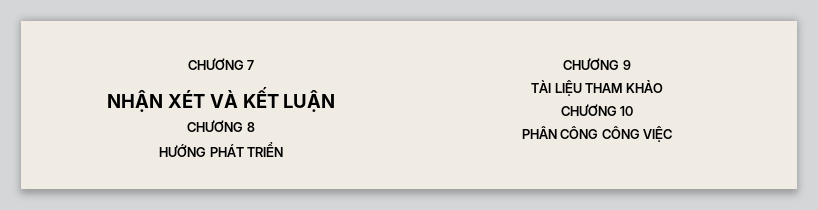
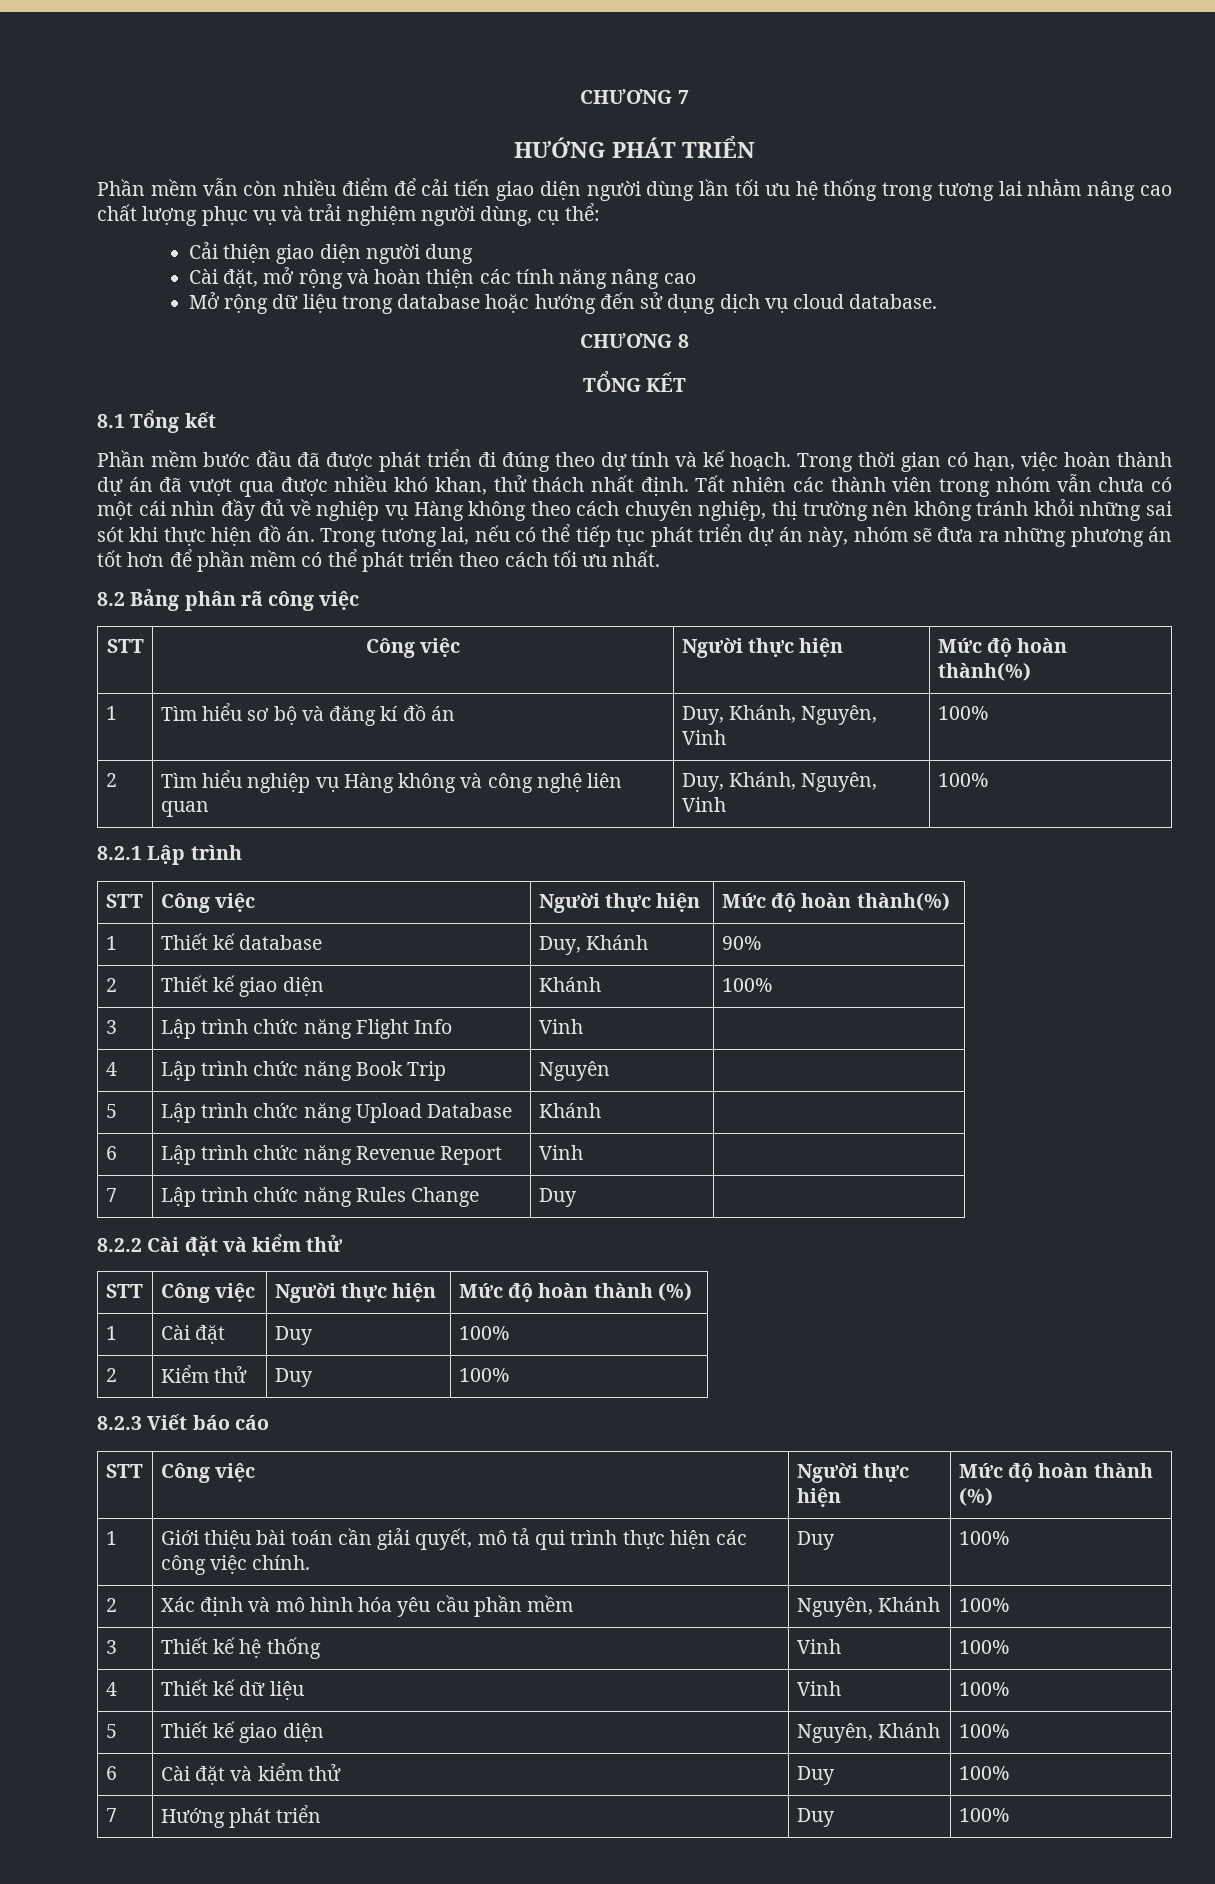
- NHẬN XÉT VÀ KẾT LUẬN
+ HƯỚNG PHÁT TRIỂN
+ Phần mềm vẫn còn nhiều điểm để cải tiến giao diện người dùng lần tối ưu hệ thống trong tương lai nhằm nâng cao chất lượng phục vụ và trải nghiệm người dùng, cụ thể:
+ Cải thiện giao diện người dung
+ Cài đặt, mở rộng và hoàn thiện các tính năng nâng cao
+ Mở rộng dữ liệu trong database hoặc hướng đến sử dụng dịch vụ cloud database.
  CHƯƠNG 8
- HƯỚNG PHÁT TRIỂN
- CHƯƠNG 9
- TÀI LIỆU THAM KHẢO
- CHƯƠNG 10
- PHÂN CÔNG CÔNG VIỆC
+ TỔNG KẾT
+ 8.1 Tổng kết
+ Phần mềm bước đầu đã được phát triển đi đúng theo dự tính và kế hoạch. Trong thời gian có hạn, việc hoàn thành dự án đã vượt qua được nhiều khó khan, thử thách nhất định. Tất nhiên các thành viên trong nhóm vẫn chưa có một cái nhìn đầy đủ về nghiệp vụ Hàng không theo cách chuyên nghiệp, thị trường nên không tránh khỏi những sai sót khi thực hiện đồ án. Trong tương lai, nếu có thể tiếp tục phát triển dự án này, nhóm sẽ đưa ra những phương án tốt hơn để phần mềm có thể phát triển theo cách tối ưu nhất.
+ 8.2 Bảng phân rã công việc
+ STT | Công việc | Người thực hiện | Mức độ hoàn thành(%)
+ 1 | Tìm hiểu sơ bộ và đăng kí đồ án | Duy, Khánh, Nguyên, Vinh | 100%
+ 2 | Tìm hiểu nghiệp vụ Hàng không và công nghệ liên quan | Duy, Khánh, Nguyên, Vinh | 100%
+ 8.2.1 Lập trình
+ STT | Công việc | Người thực hiện | Mức độ hoàn thành(%)
+ 1 | Thiết kế database | Duy, Khánh | 90%
+ 2 | Thiết kế giao diện | Khánh | 100%
+ 3 | Lập trình chức năng Flight Info | Vinh |
+ 4 | Lập trình chức năng Book Trip | Nguyên |
+ 5 | Lập trình chức năng Upload Database | Khánh |
+ 6 | Lập trình chức năng Revenue Report | Vinh |
+ 7 | Lập trình chức năng Rules Change | Duy |
+ 8.2.2 Cài đặt và kiểm thử
+ STT | Công việc | Người thực hiện | Mức độ hoàn thành (%)
+ 1 | Cài đặt | Duy | 100%
+ 2 | Kiểm thử | Duy | 100%
+ 8.2.3 Viết báo cáo
+ STT | Công việc | Người thực hiện | Mức độ hoàn thành (%)
+ 1 | Giới thiệu bài toán cần giải quyết, mô tả qui trình thực hiện các công việc chính. | Duy | 100%
+ 2 | Xác định và mô hình hóa yêu cầu phần mềm | Nguyên, Khánh | 100%
+ 3 | Thiết kế hệ thống | Vinh | 100%
+ 4 | Thiết kế dữ liệu | Vinh | 100%
+ 5 | Thiết kế giao diện | Nguyên, Khánh | 100%
+ 6 | Cài đặt và kiểm thử | Duy | 100%
+ 7 | Hướng phát triển | Duy | 100%

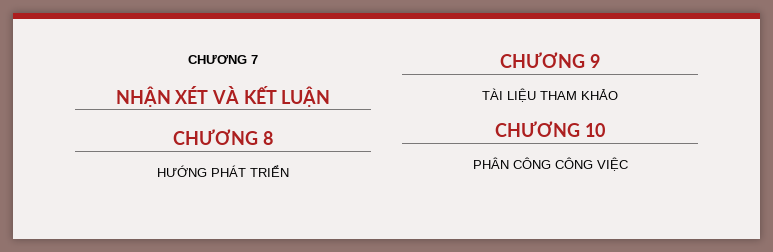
+ NHẬN XÉT VÀ KẾT LUẬN
+ CHƯƠNG 8
  HƯỚNG PHÁT TRIỂN
- Phần mềm vẫn còn nhiều điểm để cải tiến giao diện người dùng lần tối ưu hệ thống trong tương lai nhằm nâng cao chất lượng phục vụ và trải nghiệm người dùng, cụ thể:
- Cải thiện giao diện người dung
- Cài đặt, mở rộng và hoàn thiện các tính năng nâng cao
- Mở rộng dữ liệu trong database hoặc hướng đến sử dụng dịch vụ cloud database.
- CHƯƠNG 8
- TỔNG KẾT
- 8.1 Tổng kết
- Phần mềm bước đầu đã được phát triển đi đúng theo dự tính và kế hoạch. Trong thời gian có hạn, việc hoàn thành dự án đã vượt qua được nhiều khó khan, thử thách nhất định. Tất nhiên các thành viên trong nhóm vẫn chưa có một cái nhìn đầy đủ về nghiệp vụ Hàng không theo cách chuyên nghiệp, thị trường nên không tránh khỏi những sai sót khi thực hiện đồ án. Trong tương lai, nếu có thể tiếp tục phát triển dự án này, nhóm sẽ đưa ra những phương án tốt hơn để phần mềm có thể phát triển theo cách tối ưu nhất.
- 8.2 Bảng phân rã công việc
- STT | Công việc | Người thực hiện | Mức độ hoàn thành(%)
- 1 | Tìm hiểu sơ bộ và đăng kí đồ án | Duy, Khánh, Nguyên, Vinh | 100%
- 2 | Tìm hiểu nghiệp vụ Hàng không và công nghệ liên quan | Duy, Khánh, Nguyên, Vinh | 100%
- 8.2.1 Lập trình
- STT | Công việc | Người thực hiện | Mức độ hoàn thành(%)
- 1 | Thiết kế database | Duy, Khánh | 90%
- 2 | Thiết kế giao diện | Khánh | 100%
- 3 | Lập trình chức năng Flight Info | Vinh |
- 4 | Lập trình chức năng Book Trip | Nguyên |
- 5 | Lập trình chức năng Upload Database | Khánh |
- 6 | Lập trình chức năng Revenue Report | Vinh |
- 7 | Lập trình chức năng Rules Change | Duy |
- 8.2.2 Cài đặt và kiểm thử
- STT | Công việc | Người thực hiện | Mức độ hoàn thành (%)
- 1 | Cài đặt | Duy | 100%
- 2 | Kiểm thử | Duy | 100%
- 8.2.3 Viết báo cáo
- STT | Công việc | Người thực hiện | Mức độ hoàn thành (%)
- 1 | Giới thiệu bài toán cần giải quyết, mô tả qui trình thực hiện các công việc chính. | Duy | 100%
- 2 | Xác định và mô hình hóa yêu cầu phần mềm | Nguyên, Khánh | 100%
- 3 | Thiết kế hệ thống | Vinh | 100%
- 4 | Thiết kế dữ liệu | Vinh | 100%
- 5 | Thiết kế giao diện | Nguyên, Khánh | 100%
- 6 | Cài đặt và kiểm thử | Duy | 100%
- 7 | Hướng phát triển | Duy | 100%
+ CHƯƠNG 9
+ TÀI LIỆU THAM KHẢO
+ CHƯƠNG 10
+ PHÂN CÔNG CÔNG VIỆC

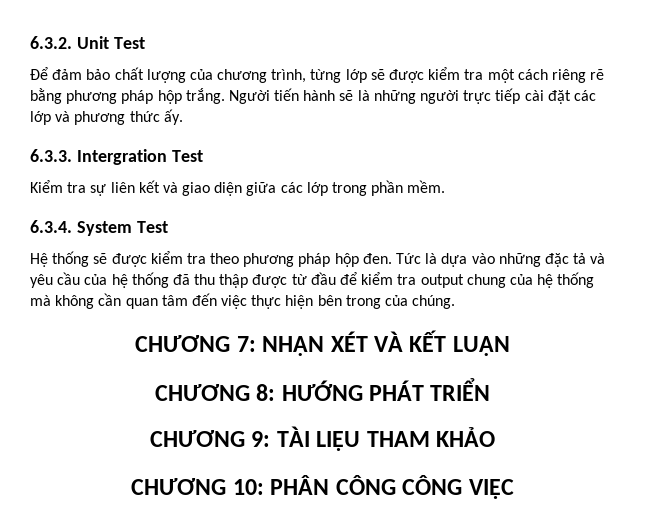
- CHƯƠNG 7
- NHẬN XÉT VÀ KẾT LUẬN
+ 6.3.2. Unit Test
+ Để đảm bảo chất lượng của chương trình, từng lớp sẽ được kiểm tra một cách riêng rẽ bằng phương pháp hộp trắng. Người tiến hành sẽ là những người trực tiếp cài đặt các lớp và phương thức ấy.
+ 6.3.3. Intergration Test
+ Kiểm tra sự liên kết và giao diện giữa các lớp trong phần mềm.
+ 6.3.4. System Test
+ Hệ thống sẽ được kiểm tra theo phương pháp hộp đen. Tức là dựa vào những đặc tả và yêu cầu của hệ thống đã thu thập được từ đầu để kiểm tra output chung của hệ thống mà không cần quan tâm đến việc thực hiện bên trong của chúng.
+ CHƯƠNG 7: NHẬN XÉT VÀ KẾT LUẬN
- CHƯƠNG 8
- HƯỚNG PHÁT TRIỂN
+ CHƯƠNG 8: HƯỚNG PHÁT TRIỂN
- CHƯƠNG 9
- TÀI LIỆU THAM KHẢO
+ CHƯƠNG 9: TÀI LIỆU THAM KHẢO
- CHƯƠNG 10
- PHÂN CÔNG CÔNG VIỆC
+ CHƯƠNG 10: PHÂN CÔNG CÔNG VIỆC

